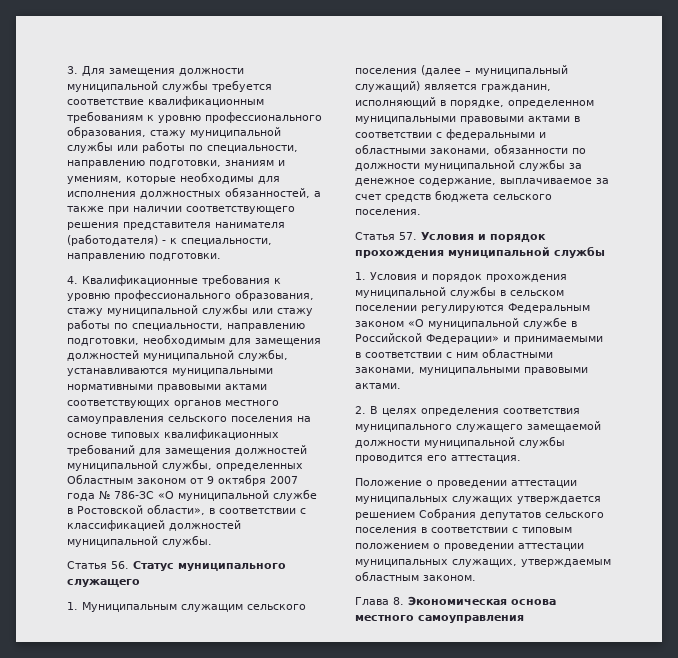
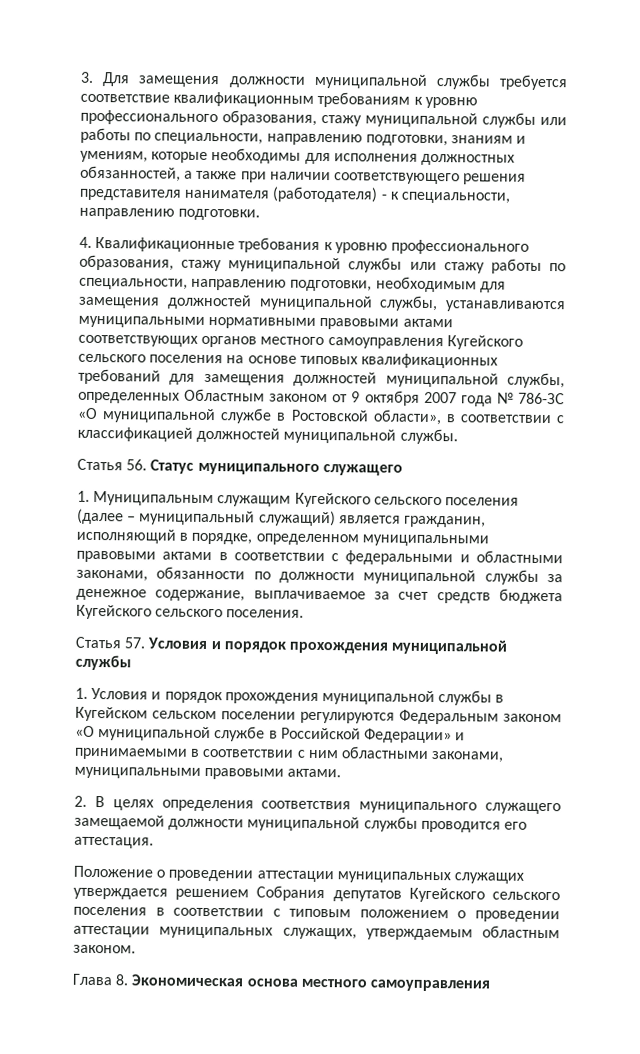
- 4. Квалификационные требования к уровню профессионального образования, стажу муниципальной службы или стажу работы по специальности, направлению подготовки, необходимым для замещения должностей муниципальной службы, устанавливаются муниципальными нормативными правовыми актами соответствующих органов местного самоуправления сельского поселения на основе типовых квалификационных требований для замещения должностей муниципальной службы, определенных Областным законом от 9 октября 2007 года № 786-ЗС «О муниципальной службе в Ростовской области», в соответствии с классификацией должностей муниципальной службы.
+ 4. Квалификационные требования к уровню профессионального образования, стажу муниципальной службы или стажу работы по специальности, направлению подготовки, необходимым для замещения должностей муниципальной службы, устанавливаются муниципальными нормативными правовыми актами соответствующих органов местного самоуправления Кугейского сельского поселения на основе типовых квалификационных требований для замещения должностей муниципальной службы, определенных Областным законом от 9 октября 2007 года № 786-ЗС «О муниципальной службе в Ростовской области», в соответствии с классификацией должностей муниципальной службы.
- 1. Муниципальным служащим сельского поселения (далее – муниципальный служащий) является гражданин, исполняющий в порядке, определенном муниципальными правовыми актами в соответствии с федеральными и областными законами, обязанности по должности муниципальной службы за денежное содержание, выплачиваемое за счет средств бюджета сельского поселения.
+ 1. Муниципальным служащим Кугейского сельского поселения (далее – муниципальный служащий) является гражданин, исполняющий в порядке, определенном муниципальными правовыми актами в соответствии с федеральными и областными законами, обязанности по должности муниципальной службы за денежное содержание, выплачиваемое за счет средств бюджета Кугейского сельского поселения.
- 1. Условия и порядок прохождения муниципальной службы в сельском поселении регулируются Федеральным законом «О муниципальной службе в Российской Федерации» и принимаемыми в соответствии с ним областными законами, муниципальными правовыми актами.
+ 1. Условия и порядок прохождения муниципальной службы в Кугейском сельском поселении регулируются Федеральным законом «О муниципальной службе в Российской Федерации» и принимаемыми в соответствии с ним областными законами, муниципальными правовыми актами.
- Положение о проведении аттестации муниципальных служащих утверждается решением Собрания депутатов сельского поселения в соответствии с типовым положением о проведении аттестации муниципальных служащих, утверждаемым областным законом.
+ Положение о проведении аттестации муниципальных служащих утверждается решением Собрания депутатов Кугейского сельского поселения в соответствии с типовым положением о проведении аттестации муниципальных служащих, утверждаемым областным законом.

